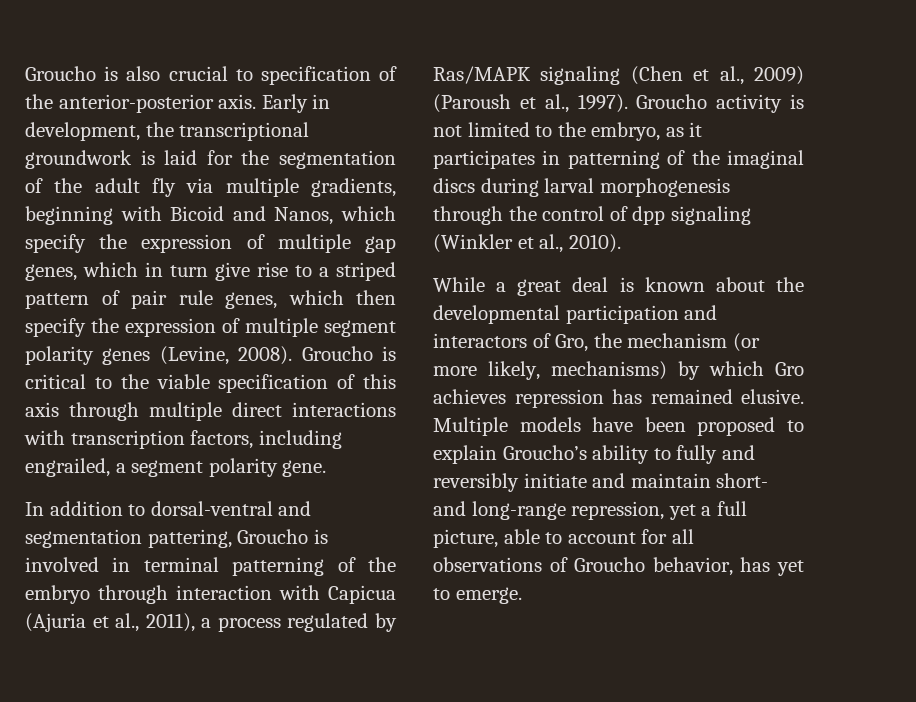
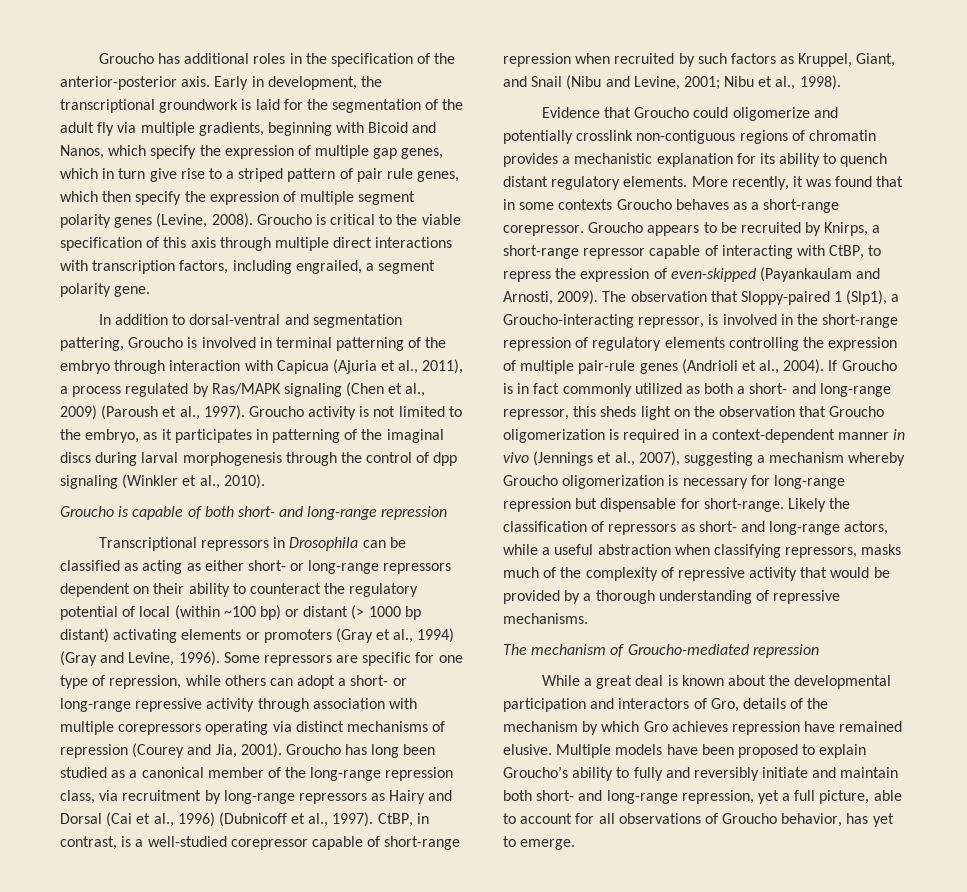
- Groucho is also crucial to specification of the anterior-posterior axis.
+ Groucho has additional roles in the specification of the anterior-posterior axis.
+ Groucho is capable of both short- and long-range repression
+ Transcriptional repressors in Drosophila can be classified as acting as either short- or long-range repressors dependent on their ability to counteract the regulatory potential of local (within ~100 bp) or distant (> 1000 bp distant) activating elements or promoters (Gray et al., 1994) (Gray and Levine, 1996). Some repressors are specific for one type of repression, while others can adopt a short- or long-range repressive activity through association with multiple corepressors operating via distinct mechanisms of repression (Courey and Jia, 2001). Groucho has long been studied as a canonical member of the long-range repression class, via recruitment by long-range repressors as Hairy and Dorsal (Cai et al., 1996) (Dubnicoff et al., 1997). CtBP, in contrast, is a well-studied corepressor capable of short-range repression when recruited by such factors as Kruppel, Giant, and Snail (Nibu and Levine, 2001; Nibu et al., 1998).
+ Evidence that Groucho could oligomerize and potentially crosslink non-contiguous regions of chromatin provides a mechanistic explanation for its ability to quench distant regulatory elements. More recently, it was found that in some contexts Groucho behaves as a short-range corepressor. Groucho appears to be recruited by Knirps, a short-range repressor capable of interacting with CtBP, to repress the expression of even-skipped (Payankaulam and Arnosti, 2009). The observation that Sloppy-paired 1 (Slp1), a Groucho-interacting repressor, is involved in the short-range repression of regulatory elements controlling the expression of multiple pair-rule genes (Andrioli et al., 2004). If Groucho is in fact commonly utilized as both a short- and long-range repressor, this sheds light on the observation that Groucho oligomerization is required in a context-dependent manner in vivo (Jennings et al., 2007), suggesting a mechanism whereby Groucho oligomerization is necessary for long-range repression but dispensable for short-range. Likely the classification of repressors as short- and long-range actors, while a useful abstraction when classifying repressors, masks much of the complexity of repressive activity that would be provided by a thorough understanding of repressive mechanisms.
+ The mechanism of Groucho-mediated repression
- While a great deal is known about the developmental participation and interactors of Gro, the mechanism (or more likely, mechanisms) by which Gro achieves repression has remained elusive.
+ While a great deal is known about the developmental participation and interactors of Gro, details of the mechanism by which Gro achieves repression have remained elusive.
- Multiple models have been proposed to explain Groucho’s ability to fully and reversibly initiate and maintain short- and long-range repression, yet a full picture, able to account for all observations of Groucho behavior, has yet to emerge.
+ Multiple models have been proposed to explain Groucho’s ability to fully and reversibly initiate and maintain both short- and long-range repression, yet a full picture, able to account for all observations of Groucho behavior, has yet to emerge.

